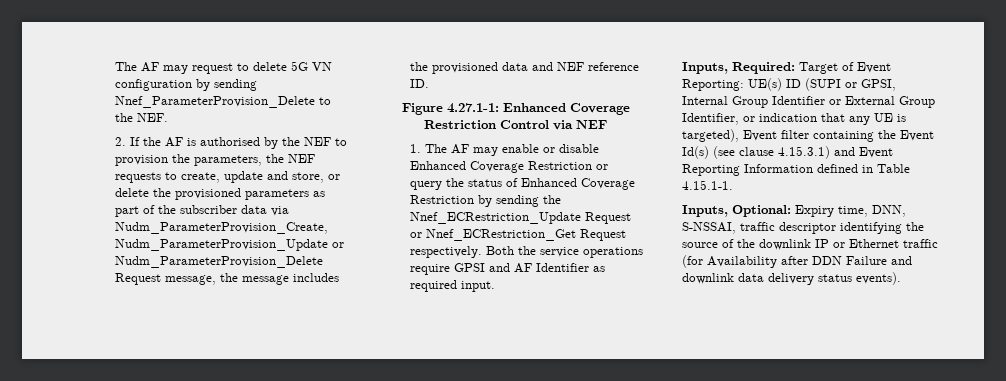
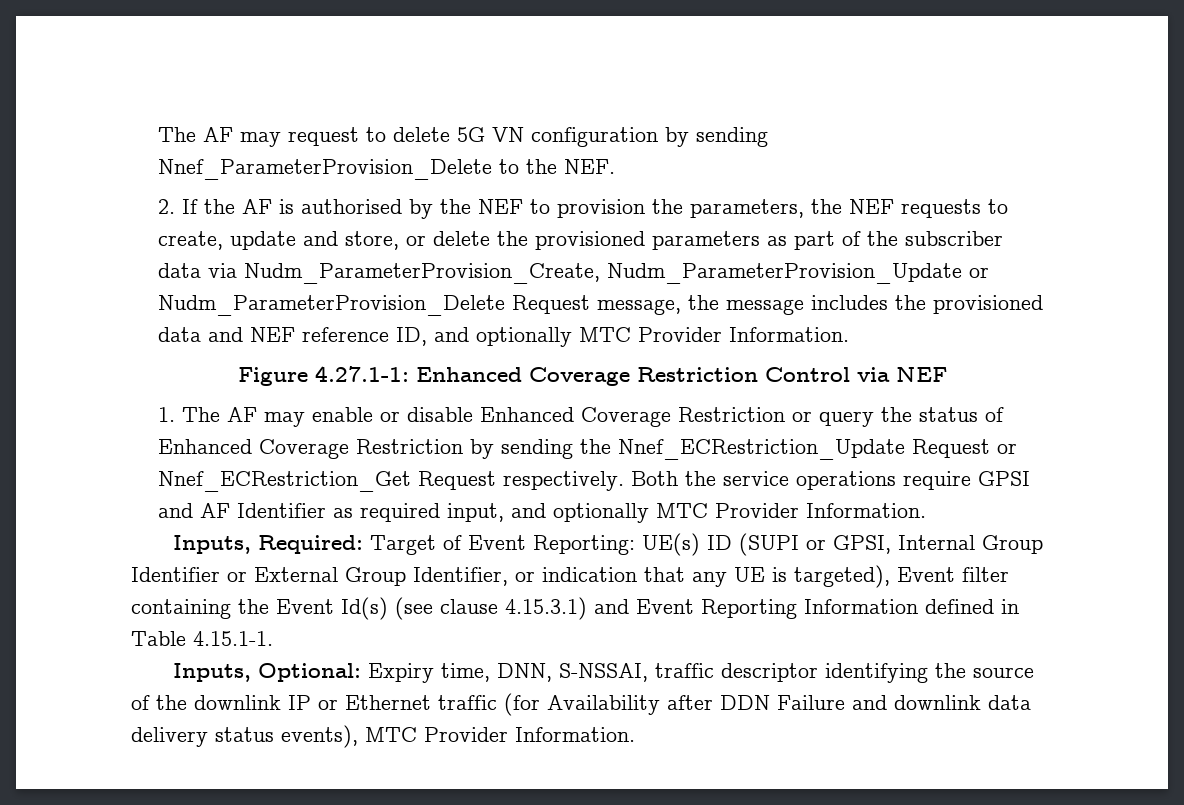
- 2. If the AF is authorised by the NEF to provision the parameters, the NEF requests to create, update and store, or delete the provisioned parameters as part of the subscriber data via Nudm_ParameterProvision_Create, Nudm_ParameterProvision_Update or Nudm_ParameterProvision_Delete Request message, the message includes the provisioned data and NEF reference ID.
+ 2. If the AF is authorised by the NEF to provision the parameters, the NEF requests to create, update and store, or delete the provisioned parameters as part of the subscriber data via Nudm_ParameterProvision_Create, Nudm_ParameterProvision_Update or Nudm_ParameterProvision_Delete Request message, the message includes the provisioned data and NEF reference ID, and optionally MTC Provider Information.
- Both the service operations require GPSI and AF Identifier as required input.
+ Both the service operations require GPSI and AF Identifier as required input, and optionally MTC Provider Information.
- Inputs, Optional: Expiry time, DNN, S-NSSAI, traffic descriptor identifying the source of the downlink IP or Ethernet traffic (for Availability after DDN Failure and downlink data delivery status events).
+ Inputs, Optional: Expiry time, DNN, S-NSSAI, traffic descriptor identifying the source of the downlink IP or Ethernet traffic (for Availability after DDN Failure and downlink data delivery status events), MTC Provider Information.

